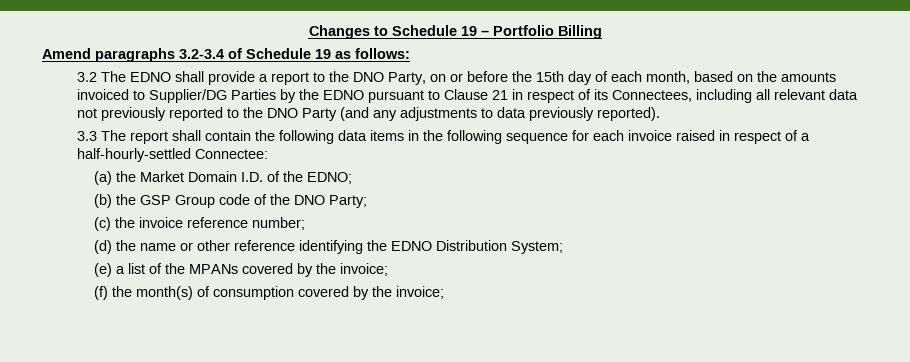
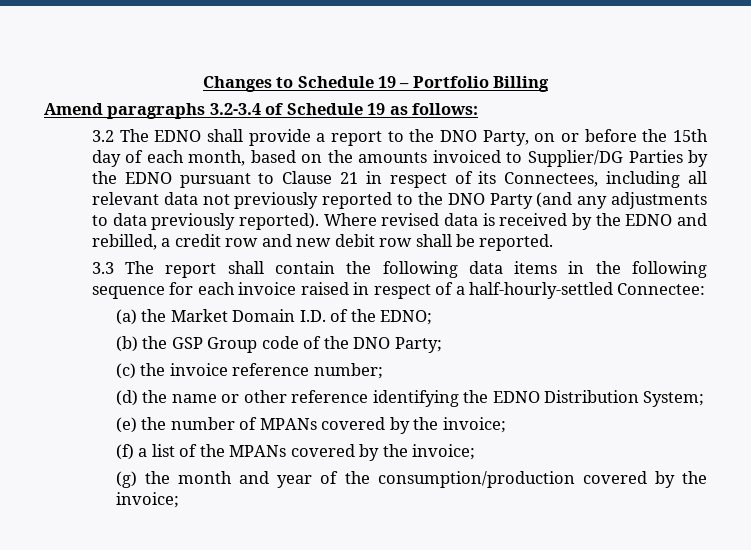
+ Where revised data is received by the EDNO and rebilled, a credit row and new debit row shall be reported.
- (e) a list of the MPANs covered by the invoice;
+ (e) the number of MPANs covered by the invoice;
+ (f) a list of the MPANs covered by the invoice;
- (f) the month(s) of consumption covered by the invoice;
+ (g) the month and year of the consumption/production covered by the invoice;

